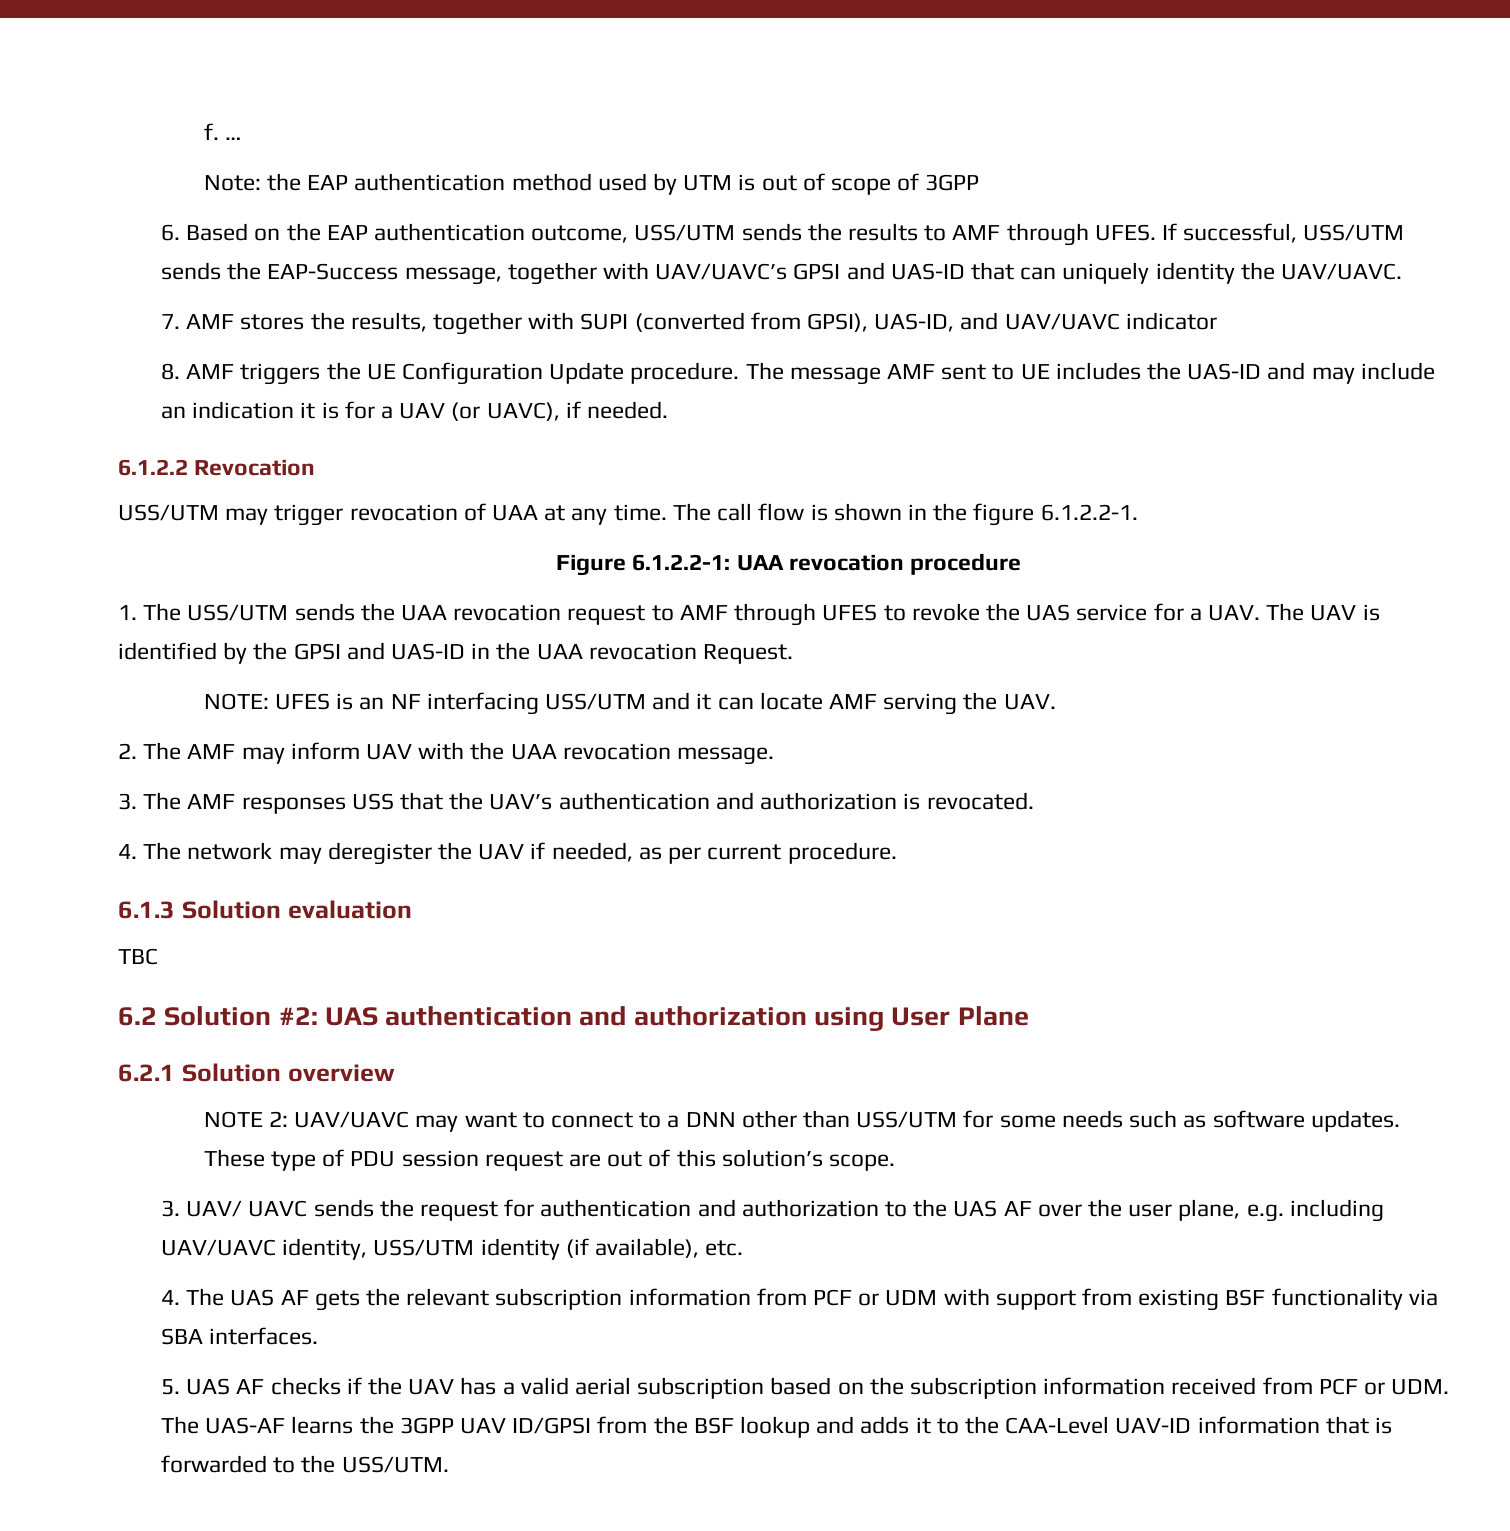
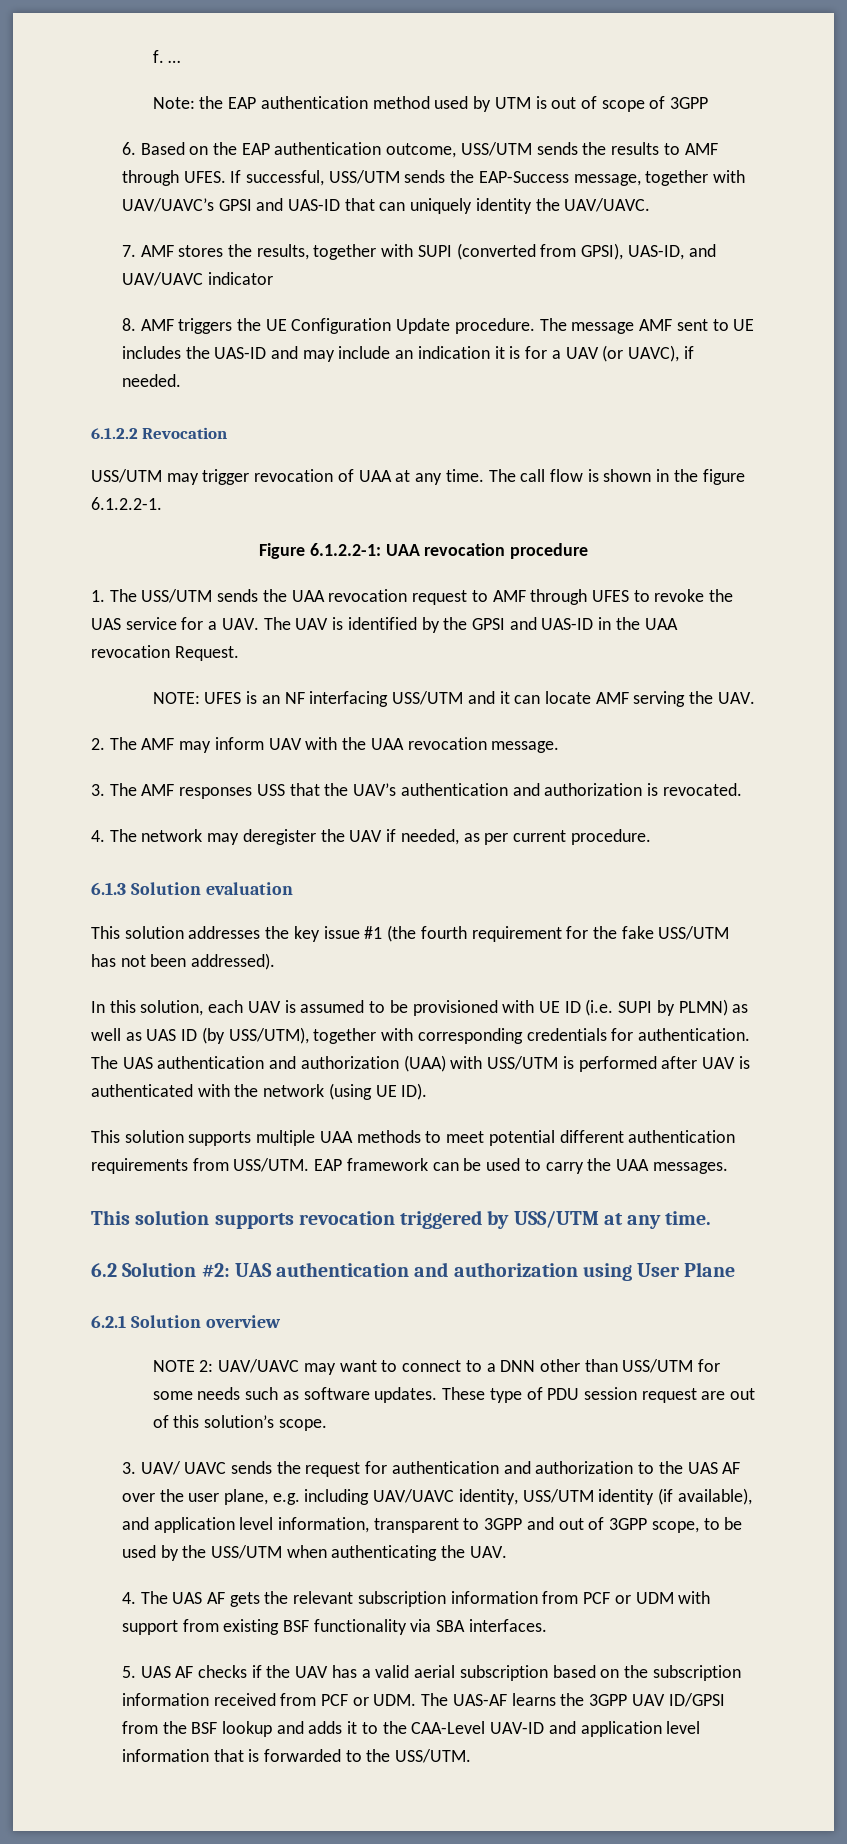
- TBC
+ This solution addresses the key issue #1 (the fourth requirement for the fake USS/UTM has not been addressed).
+ In this solution, each UAV is assumed to be provisioned with UE ID (i.e. SUPI by PLMN) as well as UAS ID (by USS/UTM), together with corresponding credentials for authentication. The UAS authentication and authorization (UAA) with USS/UTM is performed after UAV is authenticated with the network (using UE ID).
+ This solution supports multiple UAA methods to meet potential different authentication requirements from USS/UTM. EAP framework can be used to carry the UAA messages.
+ This solution supports revocation triggered by USS/UTM at any time.
- 3. UAV/ UAVC sends the request for authentication and authorization to the UAS AF over the user plane, e.g. including UAV/UAVC identity, USS/UTM identity (if available), etc.
+ 3. UAV/ UAVC sends the request for authentication and authorization to the UAS AF over the user plane, e.g. including UAV/UAVC identity, USS/UTM identity (if available), and application level information, transparent to 3GPP and out of 3GPP scope, to be used by the USS/UTM when authenticating the UAV.
- 5. UAS AF checks if the UAV has a valid aerial subscription based on the subscription information received from PCF or UDM. The UAS-AF learns the 3GPP UAV ID/GPSI from the BSF lookup and adds it to the CAA-Level UAV-ID information that is forwarded to the USS/UTM.
+ 5. UAS AF checks if the UAV has a valid aerial subscription based on the subscription information received from PCF or UDM. The UAS-AF learns the 3GPP UAV ID/GPSI from the BSF lookup and adds it to the CAA-Level UAV-ID and application level information that is forwarded to the USS/UTM.

